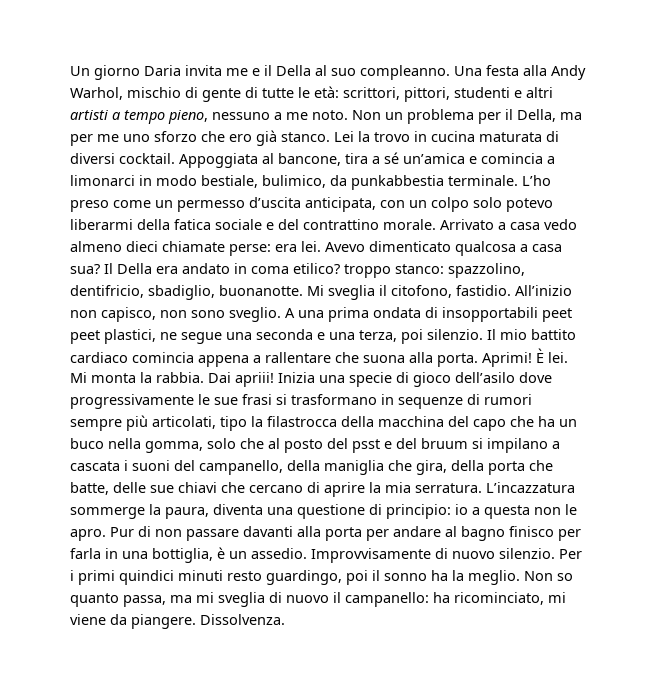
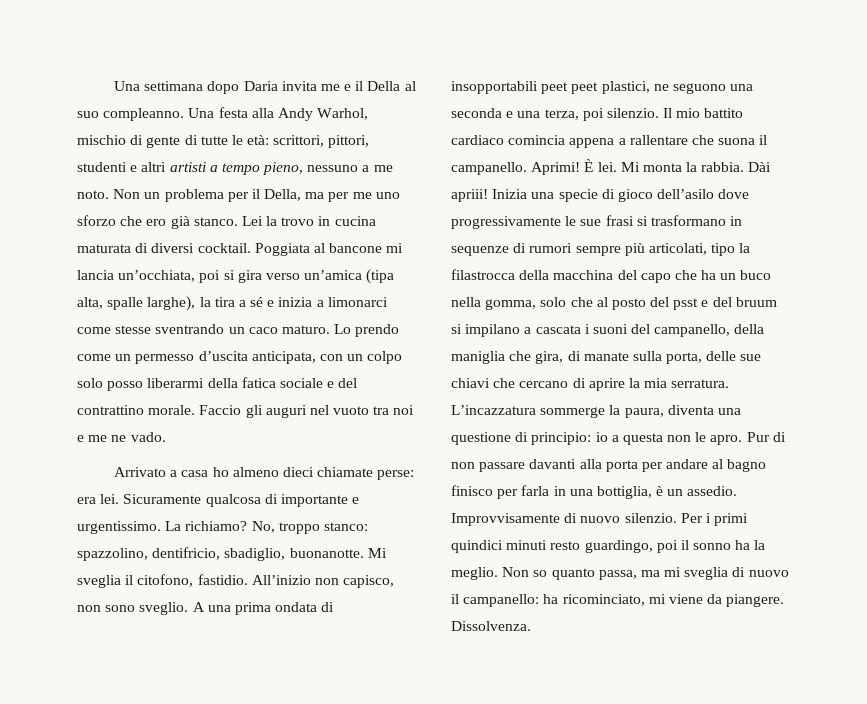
- Un giorno Daria invita me e il Della al suo compleanno.
+ Una settimana dopo Daria invita me e il Della al suo compleanno.
- Appoggiata al bancone, tira a sé un’amica e comincia a limonarci in modo bestiale, bulimico, da punkabbestia terminale. L’ho preso come un permesso d’uscita anticipata, con un colpo solo potevo liberarmi della fatica sociale e del contrattino morale. Arrivato a casa vedo almeno dieci chiamate perse: era lei.
+ Poggiata al bancone mi lancia un’occhiata, poi si gira verso un’amica (tipa alta, spalle larghe), la tira a sé e inizia a limonarci come stesse sventrando un caco maturo. Lo prendo come un permesso d’uscita anticipata, con un colpo solo posso liberarmi della fatica sociale e del contrattino morale. Faccio gli auguri nel vuoto tra noi e me ne vado.
+ Arrivato a casa ho almeno dieci chiamate perse: era lei.
- Avevo dimenticato qualcosa a casa sua? Il Della era andato in coma etilico? troppo stanco: spazzolino, dentifricio, sbadiglio, buonanotte.
+ Sicuramente qualcosa di importante e urgentissimo. La richiamo? No, troppo stanco: spazzolino, dentifricio, sbadiglio, buonanotte.
- A una prima ondata di insopportabili peet peet plastici, ne segue una seconda e una terza, poi silenzio.
+ A una prima ondata di insopportabili peet peet plastici, ne seguono una seconda e una terza, poi silenzio.
- Il mio battito cardiaco comincia appena a rallentare che suona alla porta.
+ Il mio battito cardiaco comincia appena a rallentare che suona il campanello.
- Dai apriii!
+ Dài apriii!
- Inizia una specie di gioco dell’asilo dove progressivamente le sue frasi si trasformano in sequenze di rumori sempre più articolati, tipo la filastrocca della macchina del capo che ha un buco nella gomma, solo che al posto del psst e del bruum si impilano a cascata i suoni del campanello, della maniglia che gira, della porta che batte, delle sue chiavi che cercano di aprire la mia serratura.
+ Inizia una specie di gioco dell’asilo dove progressivamente le sue frasi si trasformano in sequenze di rumori sempre più articolati, tipo la filastrocca della macchina del capo che ha un buco nella gomma, solo che al posto del psst e del bruum si impilano a cascata i suoni del campanello, della maniglia che gira, di manate sulla porta, delle sue chiavi che cercano di aprire la mia serratura.

